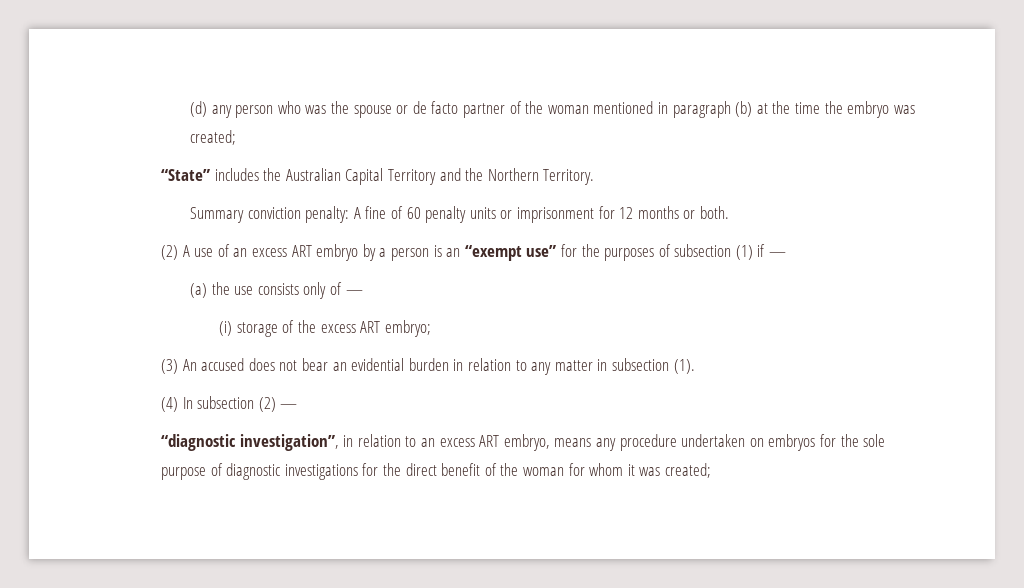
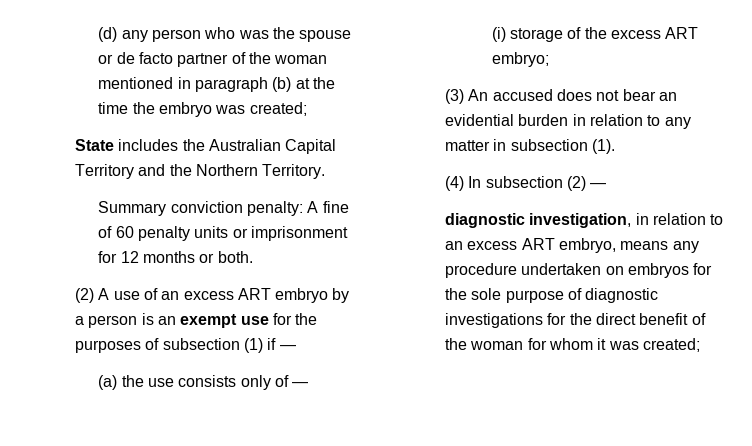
- “State” includes the Australian Capital Territory and the Northern Territory.
+ State includes the Australian Capital Territory and the Northern Territory.
- (2) A use of an excess ART embryo by a person is an “exempt use” for the purposes of subsection (1) if —
+ (2) A use of an excess ART embryo by a person is an exempt use for the purposes of subsection (1) if —
- “diagnostic investigation”, in relation to an excess ART embryo, means any procedure undertaken on embryos for the sole purpose of diagnostic investigations for the direct benefit of the woman for whom it was created;
+ diagnostic investigation, in relation to an excess ART embryo, means any procedure undertaken on embryos for the sole purpose of diagnostic investigations for the direct benefit of the woman for whom it was created;

